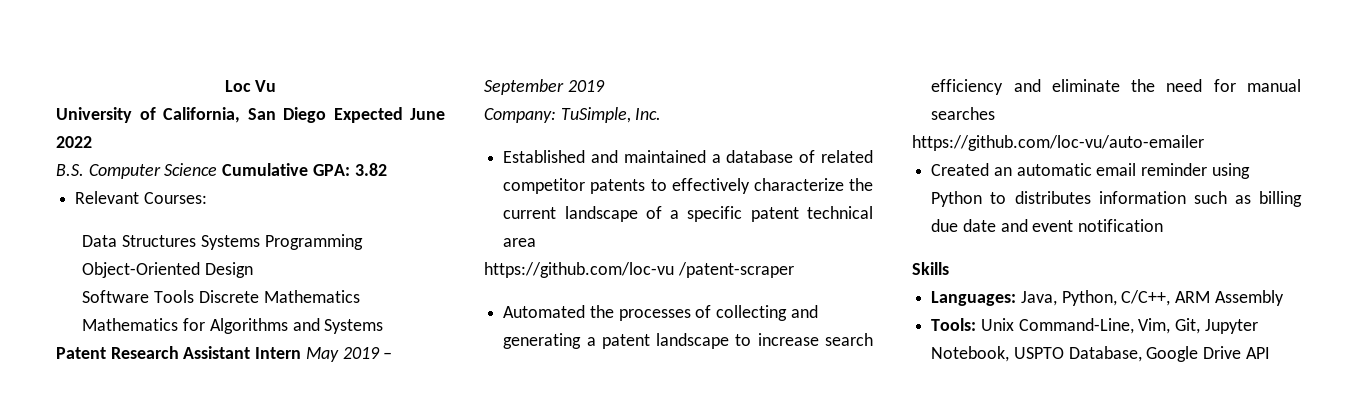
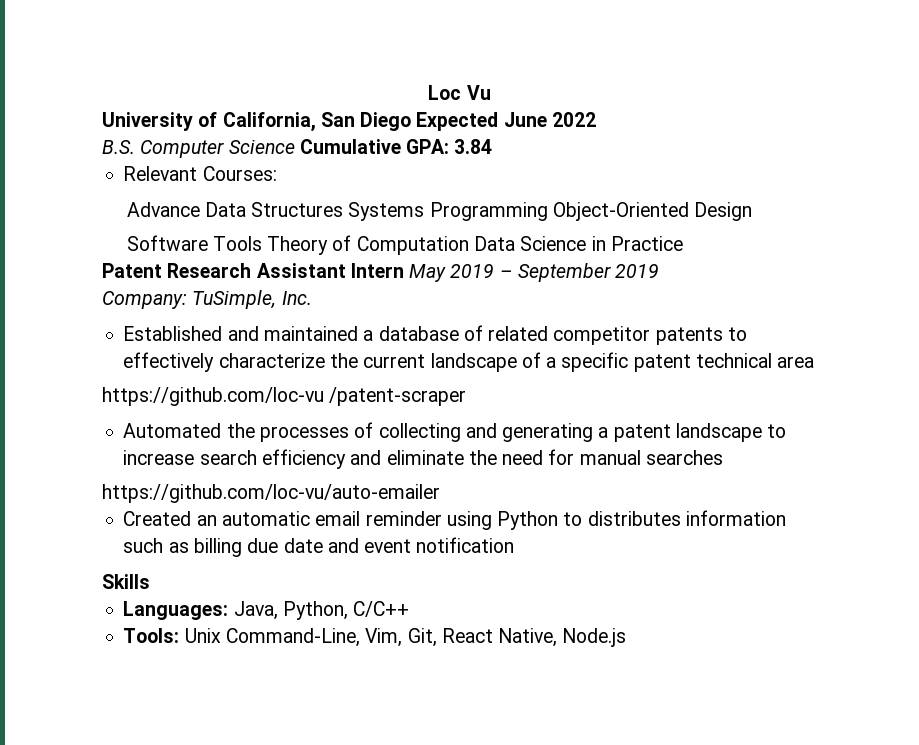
- B.S. Computer Science Cumulative GPA: 3.82
+ B.S. Computer Science Cumulative GPA: 3.84
- Data Structures Systems Programming Object-Oriented Design
+ Advance Data Structures Systems Programming Object-Oriented Design
- Software Tools Discrete Mathematics Mathematics for Algorithms and Systems
+ Software Tools Theory of Computation Data Science in Practice
- Languages: Java, Python, C/C++, ARM Assembly
+ Languages: Java, Python, C/C++
- Tools: Unix Command-Line, Vim, Git, Jupyter Notebook, USPTO Database, Google Drive API
+ Tools: Unix Command-Line, Vim, Git, React Native, Node.js

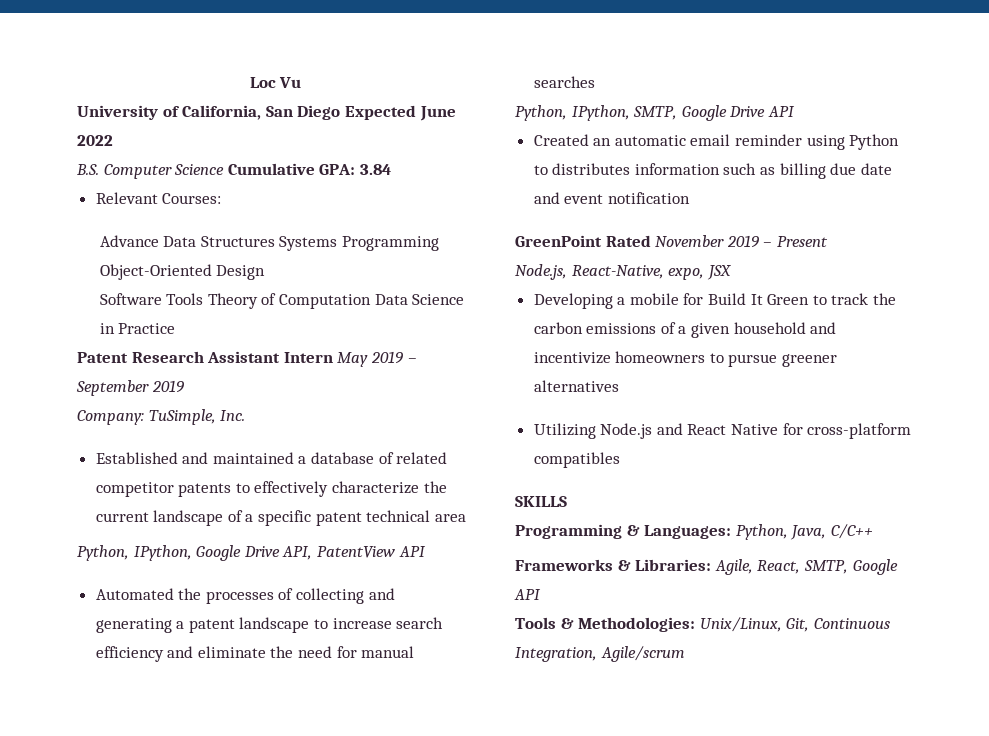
- https://github.com/loc-vu /patent-scraper
+ Python, IPython, Google Drive API, PatentView API
- https://github.com/loc-vu/auto-emailer
+ Python, IPython, SMTP, Google Drive API
- Skills
- Languages: Java, Python, C/C++
- Tools: Unix Command-Line, Vim, Git, React Native, Node.js
+ GreenPoint Rated November 2019 – Present
+ Node.js, React-Native, expo, JSX
+ Developing a mobile for Build It Green to track the carbon emissions of a given household and incentivize homeowners to pursue greener alternatives
+ Utilizing Node.js and React Native for cross-platform compatibles
+ SKILLS
+ Programming & Languages: Python, Java, C/C++
+ Frameworks & Libraries: Agile, React, SMTP, Google API
+ Tools & Methodologies: Unix/Linux, Git, Continuous Integration, Agile/scrum

